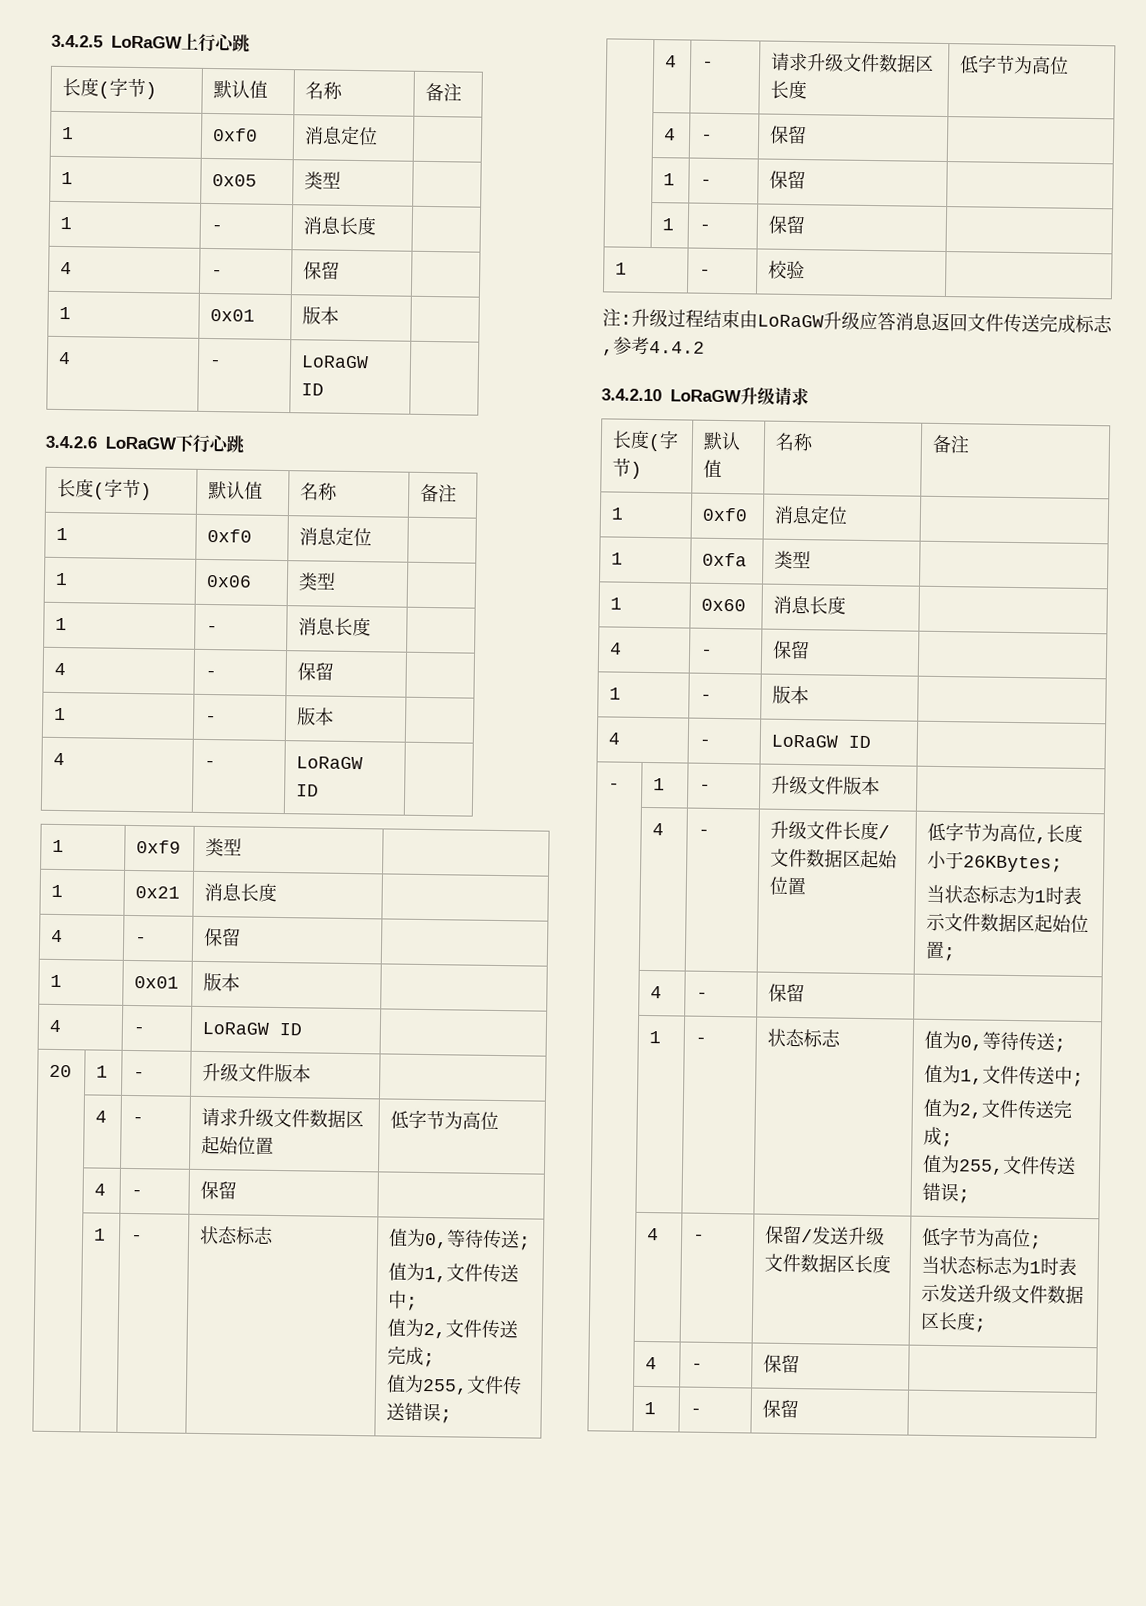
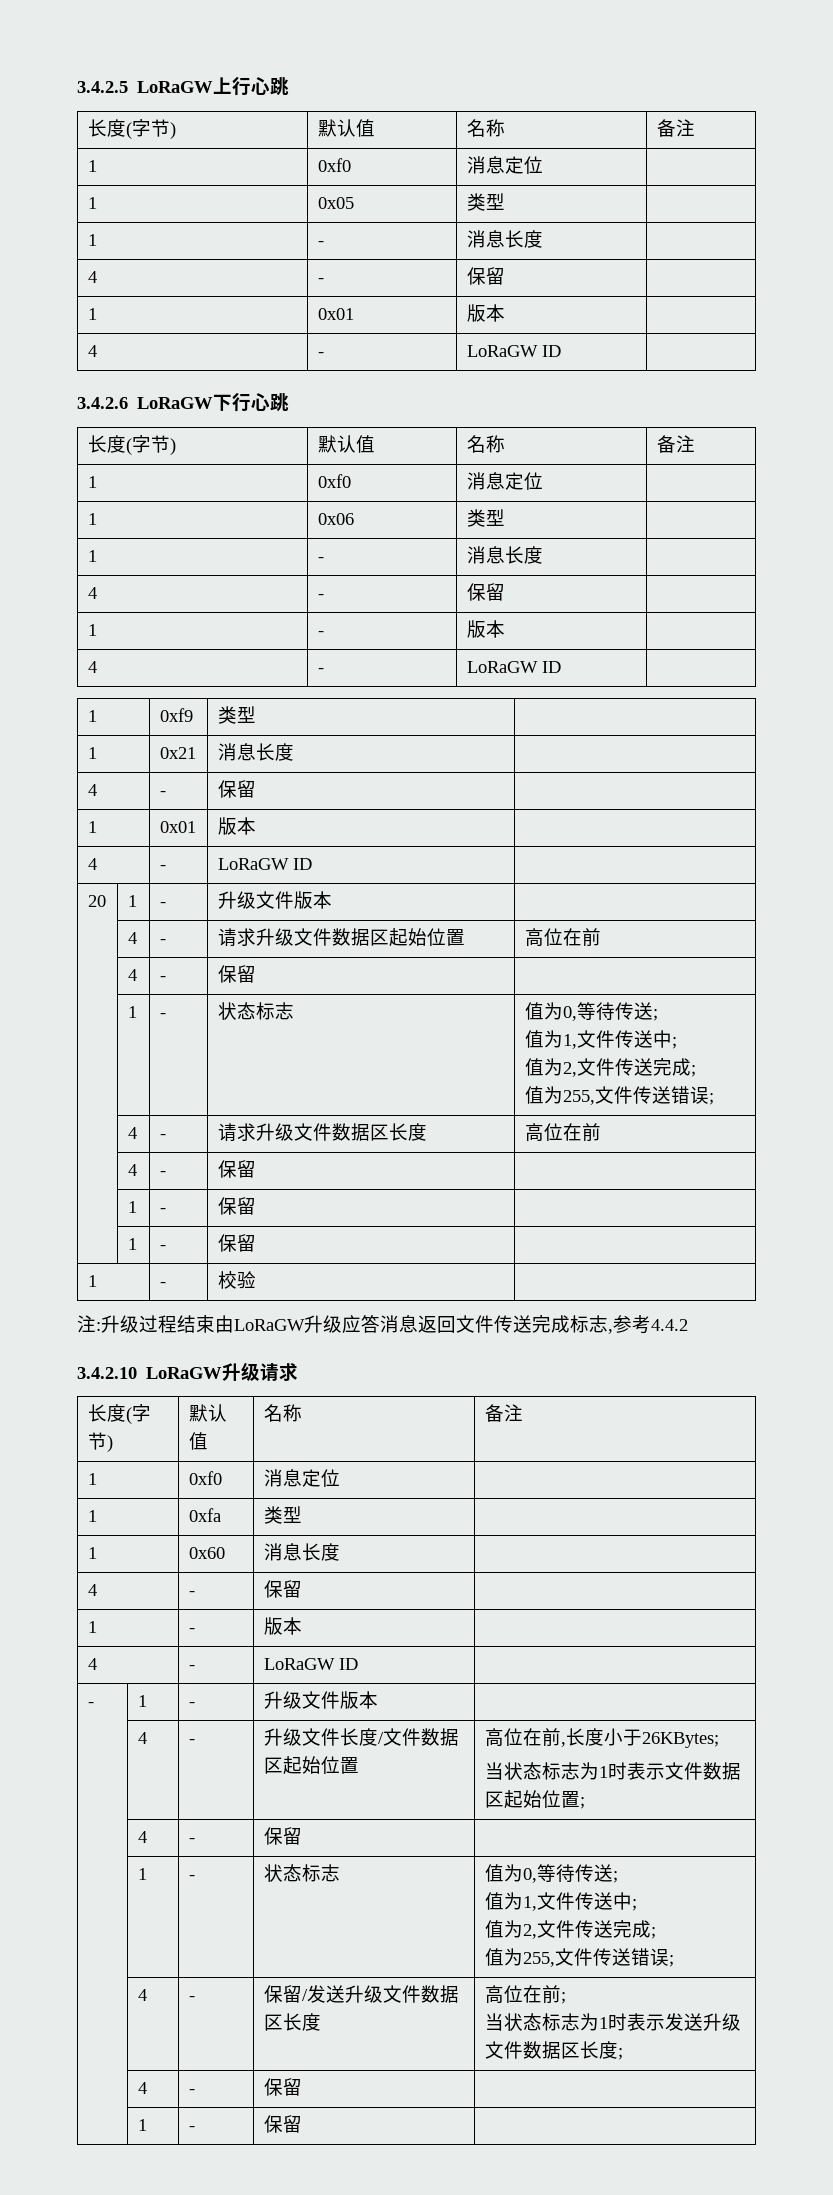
- | 4 | - | 请求升级文件数据区起始位置 | 低字节为高位
+ | 4 | - | 请求升级文件数据区起始位置 | 高位在前
- | 4 | - | 请求升级文件数据区长度 | 低字节为高位
+ | 4 | - | 请求升级文件数据区长度 | 高位在前
- | 4 | - | 升级文件长度/文件数据区起始位置 | 低字节为高位,长度小于26KBytes;
+ | 4 | - | 升级文件长度/文件数据区起始位置 | 高位在前,长度小于26KBytes;
- | 4 | - | 保留/发送升级文件数据区长度 | 低字节为高位;
+ | 4 | - | 保留/发送升级文件数据区长度 | 高位在前;

